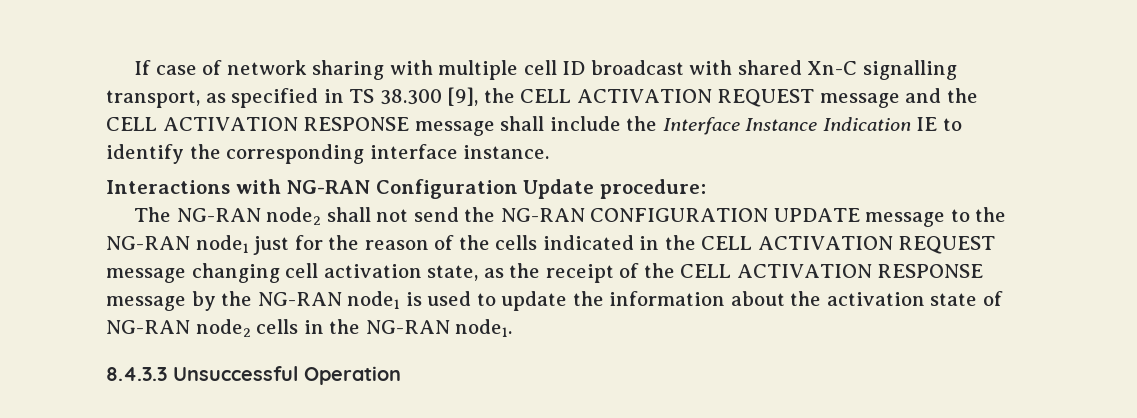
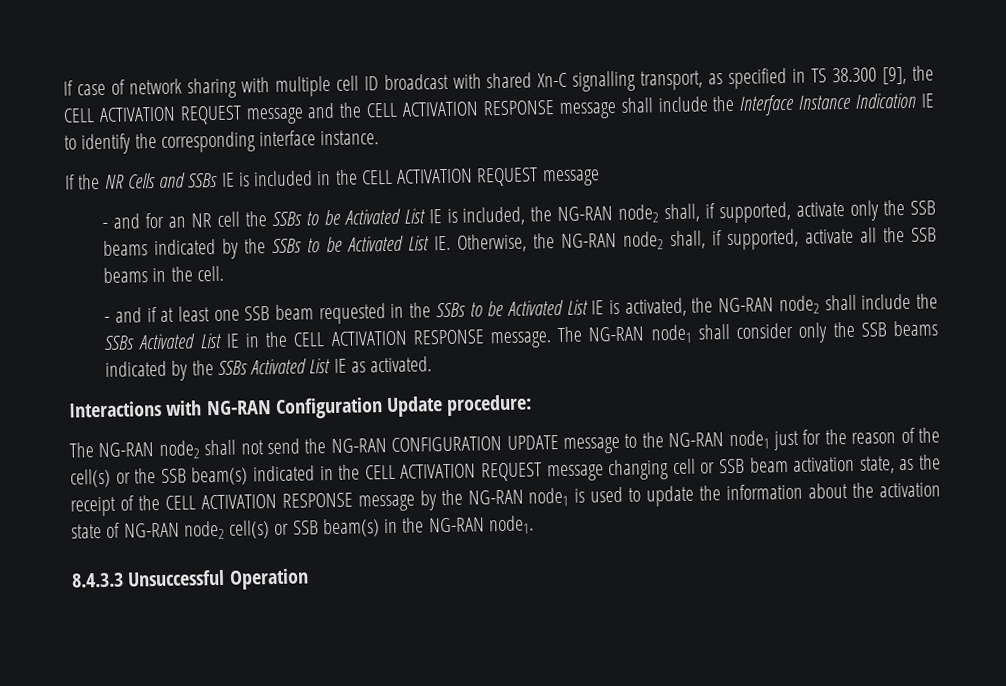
+ If the NR Cells and SSBs IE is included in the CELL ACTIVATION REQUEST message
+ - and for an NR cell the SSBs to be Activated List IE is included, the NG-RAN node2 shall, if supported, activate only the SSB beams indicated by the SSBs to be Activated List IE. Otherwise, the NG-RAN node2 shall, if supported, activate all the SSB beams in the cell.
+ - and if at least one SSB beam requested in the SSBs to be Activated List IE is activated, the NG-RAN node2 shall include the SSBs Activated List IE in the CELL ACTIVATION RESPONSE message. The NG-RAN node1 shall consider only the SSB beams indicated by the SSBs Activated List IE as activated.
- The NG-RAN node2 shall not send the NG-RAN CONFIGURATION UPDATE message to the NG-RAN node1 just for the reason of the cells indicated in the CELL ACTIVATION REQUEST message changing cell activation state, as the receipt of the CELL ACTIVATION RESPONSE message by the NG-RAN node1 is used to update the information about the activation state of NG-RAN node2 cells in the NG-RAN node1.
+ The NG-RAN node2 shall not send the NG-RAN CONFIGURATION UPDATE message to the NG-RAN node1 just for the reason of the cell(s) or the SSB beam(s) indicated in the CELL ACTIVATION REQUEST message changing cell or SSB beam activation state, as the receipt of the CELL ACTIVATION RESPONSE message by the NG-RAN node1 is used to update the information about the activation state of NG-RAN node2 cell(s) or SSB beam(s) in the NG-RAN node1.

